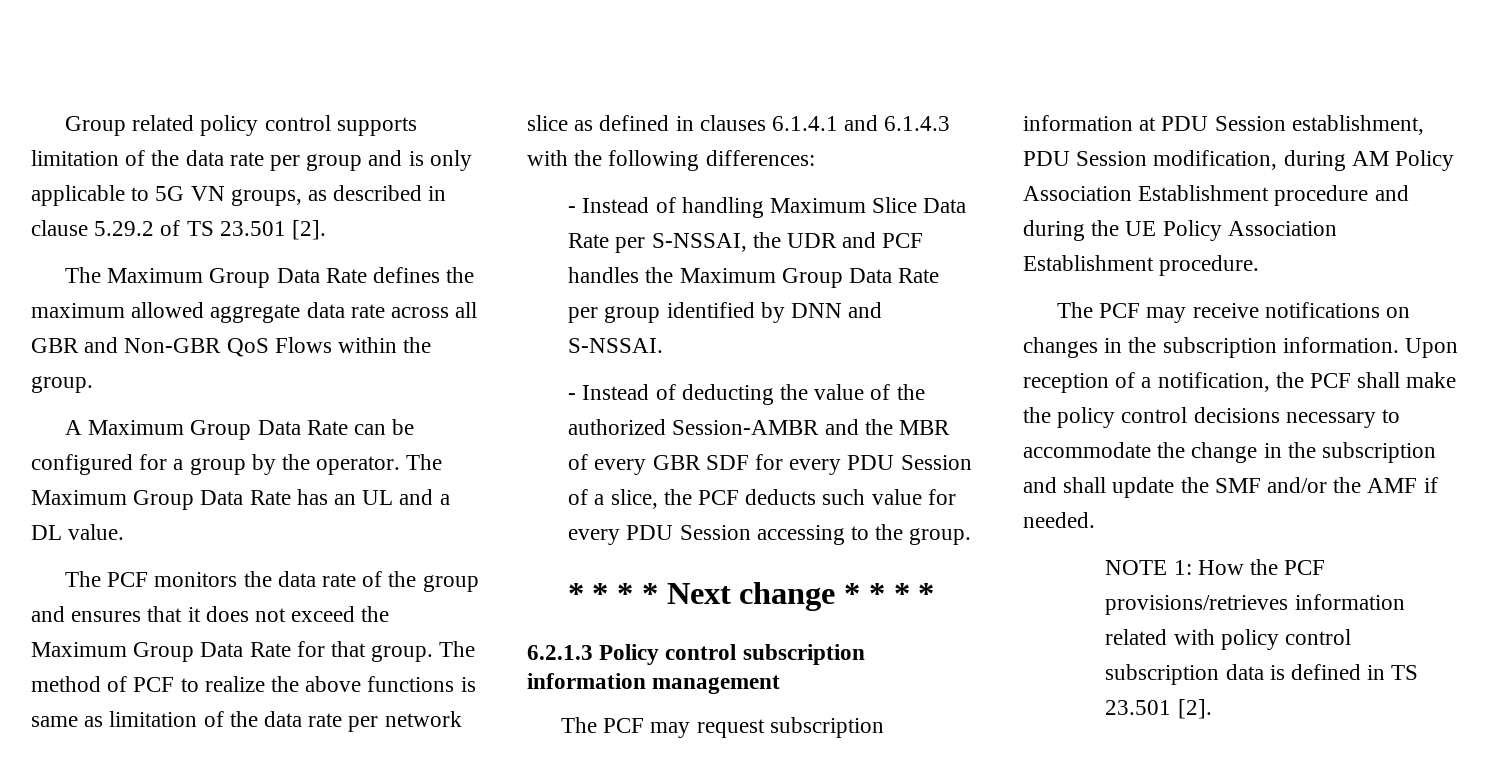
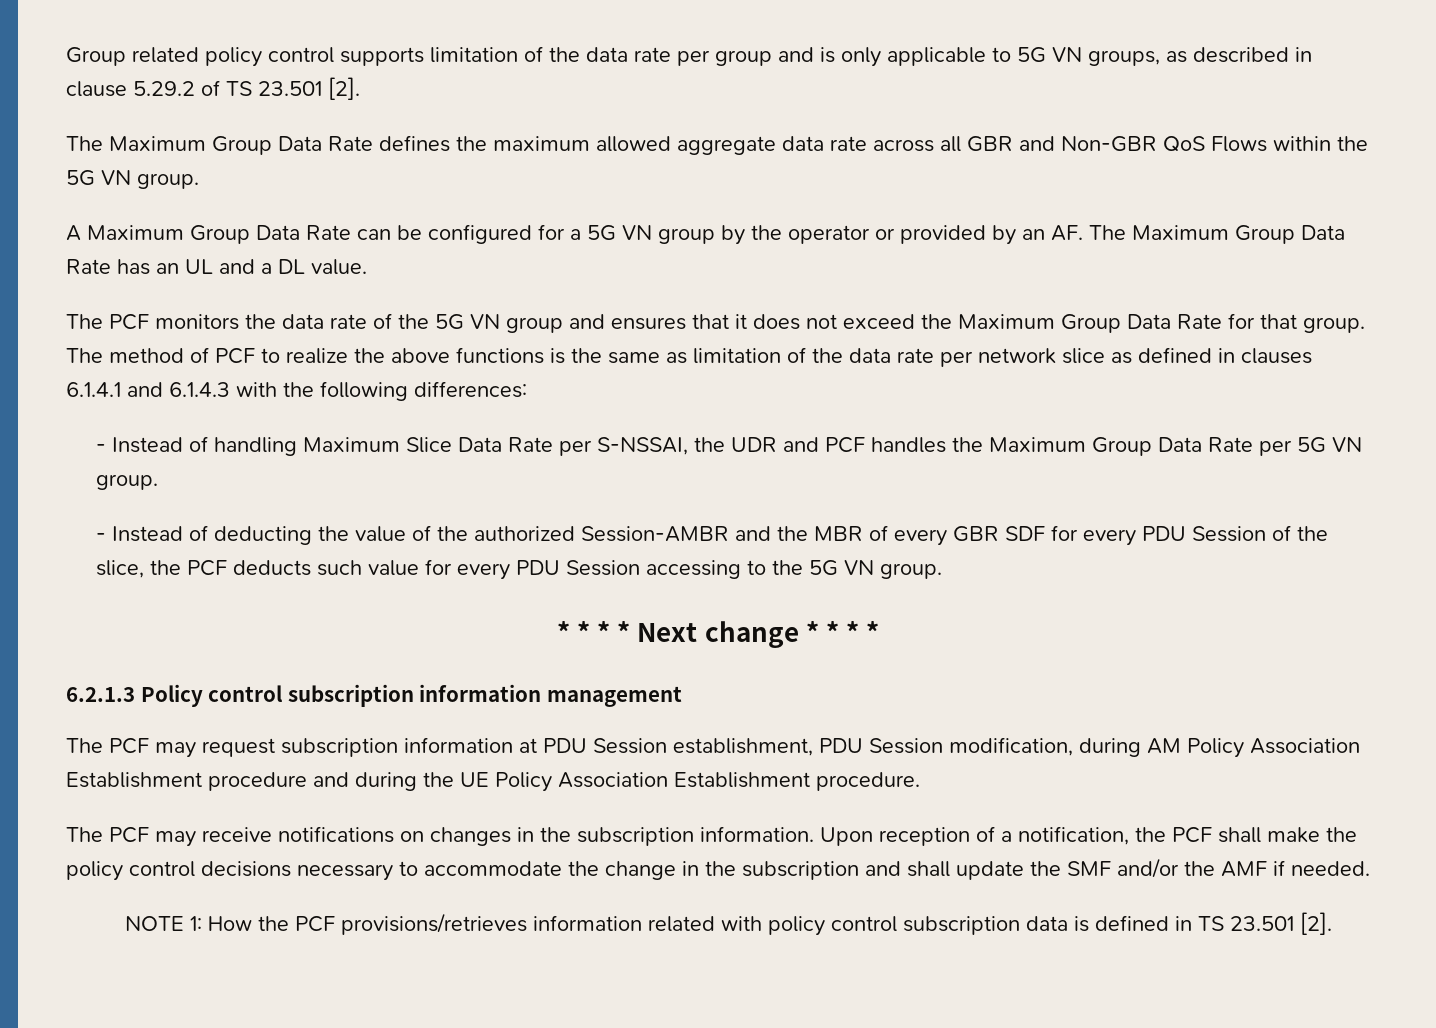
- The Maximum Group Data Rate defines the maximum allowed aggregate data rate across all GBR and Non-GBR QoS Flows within the group.
+ The Maximum Group Data Rate defines the maximum allowed aggregate data rate across all GBR and Non-GBR QoS Flows within the 5G VN group.
- A Maximum Group Data Rate can be configured for a group by the operator. The Maximum Group Data Rate has an UL and a DL value.
+ A Maximum Group Data Rate can be configured for a 5G VN group by the operator or provided by an AF. The Maximum Group Data Rate has an UL and a DL value.
- The PCF monitors the data rate of the group and ensures that it does not exceed the Maximum Group Data Rate for that group.
+ The PCF monitors the data rate of the 5G VN group and ensures that it does not exceed the Maximum Group Data Rate for that group.
- The method of PCF to realize the above functions is same as limitation of the data rate per network slice as defined in clauses 6.1.4.1 and 6.1.4.3 with the following differences:
+ The method of PCF to realize the above functions is the same as limitation of the data rate per network slice as defined in clauses 6.1.4.1 and 6.1.4.3 with the following differences:
- - Instead of handling Maximum Slice Data Rate per S-NSSAI, the UDR and PCF handles the Maximum Group Data Rate per group identified by DNN and S-NSSAI.
+ - Instead of handling Maximum Slice Data Rate per S-NSSAI, the UDR and PCF handles the Maximum Group Data Rate per 5G VN group.
- - Instead of deducting the value of the authorized Session-AMBR and the MBR of every GBR SDF for every PDU Session of a slice, the PCF deducts such value for every PDU Session accessing to the group.
+ - Instead of deducting the value of the authorized Session-AMBR and the MBR of every GBR SDF for every PDU Session of the slice, the PCF deducts such value for every PDU Session accessing to the 5G VN group.

